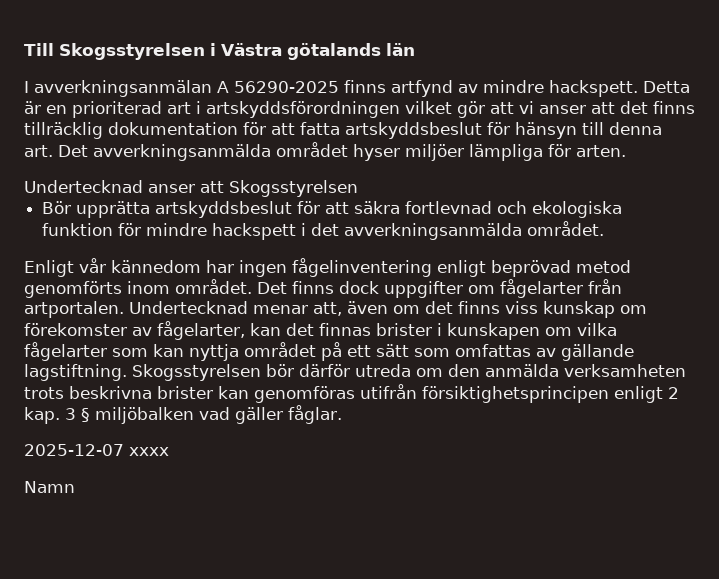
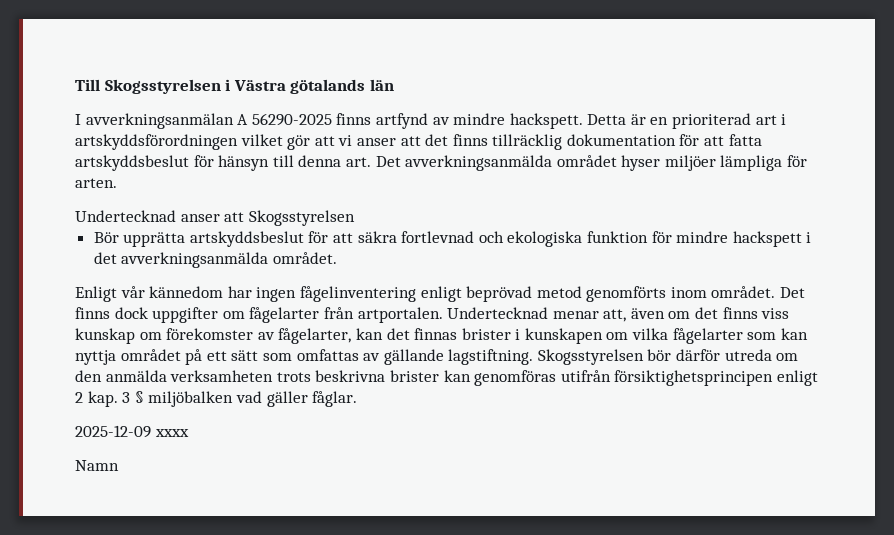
- 2025-12-07 xxxx
+ 2025-12-09 xxxx

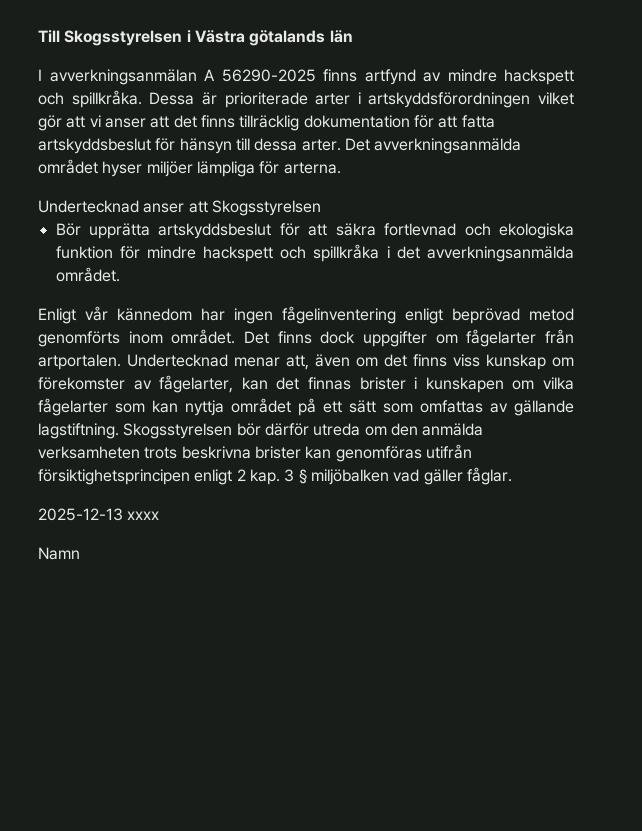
- I avverkningsanmälan A 56290-2025 finns artfynd av mindre hackspett. Detta är en prioriterad art i artskyddsförordningen vilket gör att vi anser att det finns tillräcklig dokumentation för att fatta artskyddsbeslut för hänsyn till denna art. Det avverkningsanmälda området hyser miljöer lämpliga för arten.
+ I avverkningsanmälan A 56290-2025 finns artfynd av mindre hackspett och spillkråka. Dessa är prioriterade arter i artskyddsförordningen vilket gör att vi anser att det finns tillräcklig dokumentation för att fatta artskyddsbeslut för hänsyn till dessa arter. Det avverkningsanmälda området hyser miljöer lämpliga för arterna.
- Bör upprätta artskyddsbeslut för att säkra fortlevnad och ekologiska funktion för mindre hackspett i det avverkningsanmälda området.
+ Bör upprätta artskyddsbeslut för att säkra fortlevnad och ekologiska funktion för mindre hackspett och spillkråka i det avverkningsanmälda området.
- 2025-12-09 xxxx
+ 2025-12-13 xxxx

